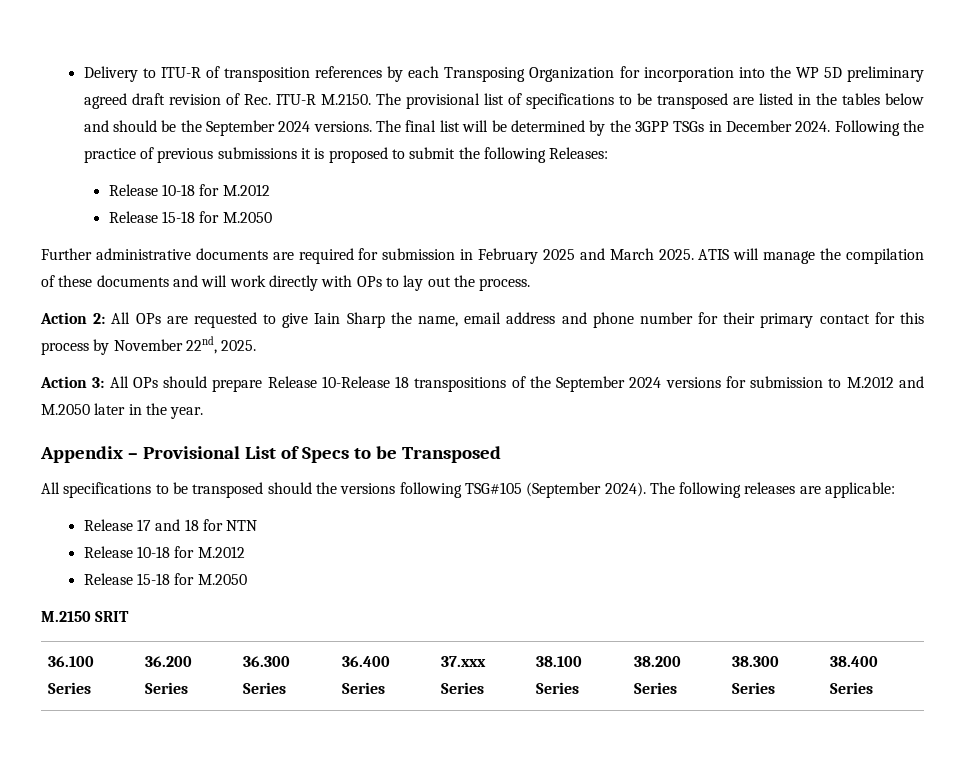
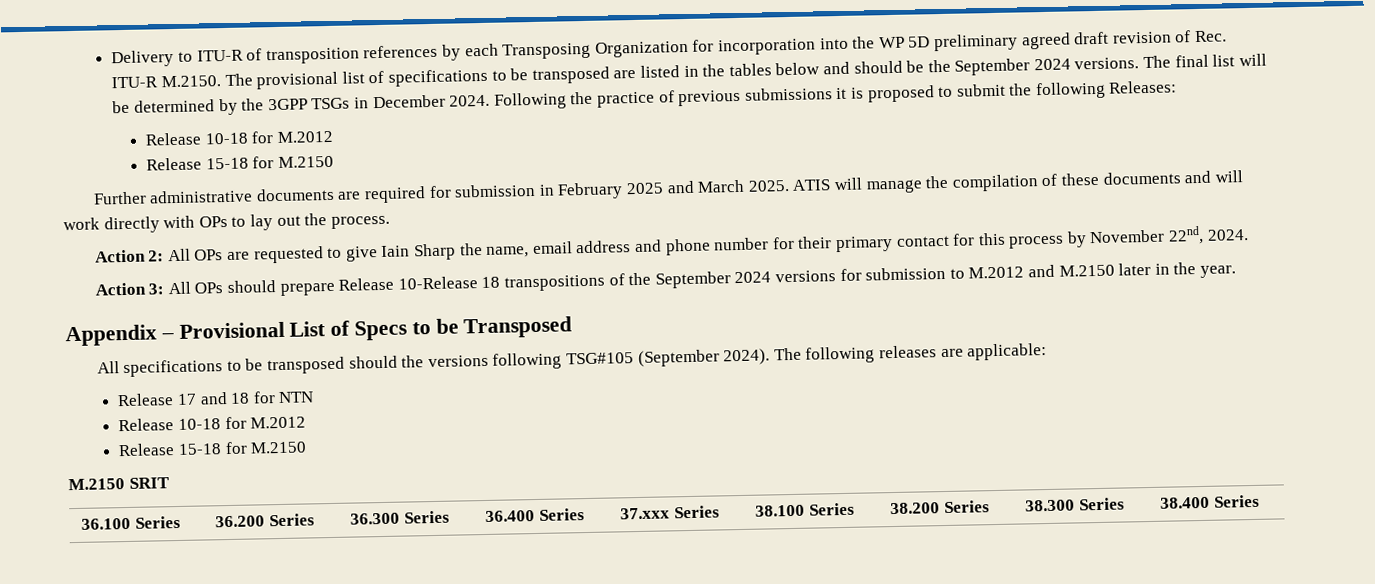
  Following the practice of previous submissions it is proposed to submit the following Releases:
  Release 10-18 for M.2012
- Release 15-18 for M.2050
+ Release 15-18 for M.2150
- Action 2: All OPs are requested to give Iain Sharp the name, email address and phone number for their primary contact for this process by November 22nd, 2025.
+ Action 2: All OPs are requested to give Iain Sharp the name, email address and phone number for their primary contact for this process by November 22nd, 2024.
- Action 3: All OPs should prepare Release 10-Release 18 transpositions of the September 2024 versions for submission to M.2012 and M.2050 later in the year.
+ Action 3: All OPs should prepare Release 10-Release 18 transpositions of the September 2024 versions for submission to M.2012 and M.2150 later in the year.
  Release 17 and 18 for NTN
  Release 10-18 for M.2012
- Release 15-18 for M.2050
+ Release 15-18 for M.2150

